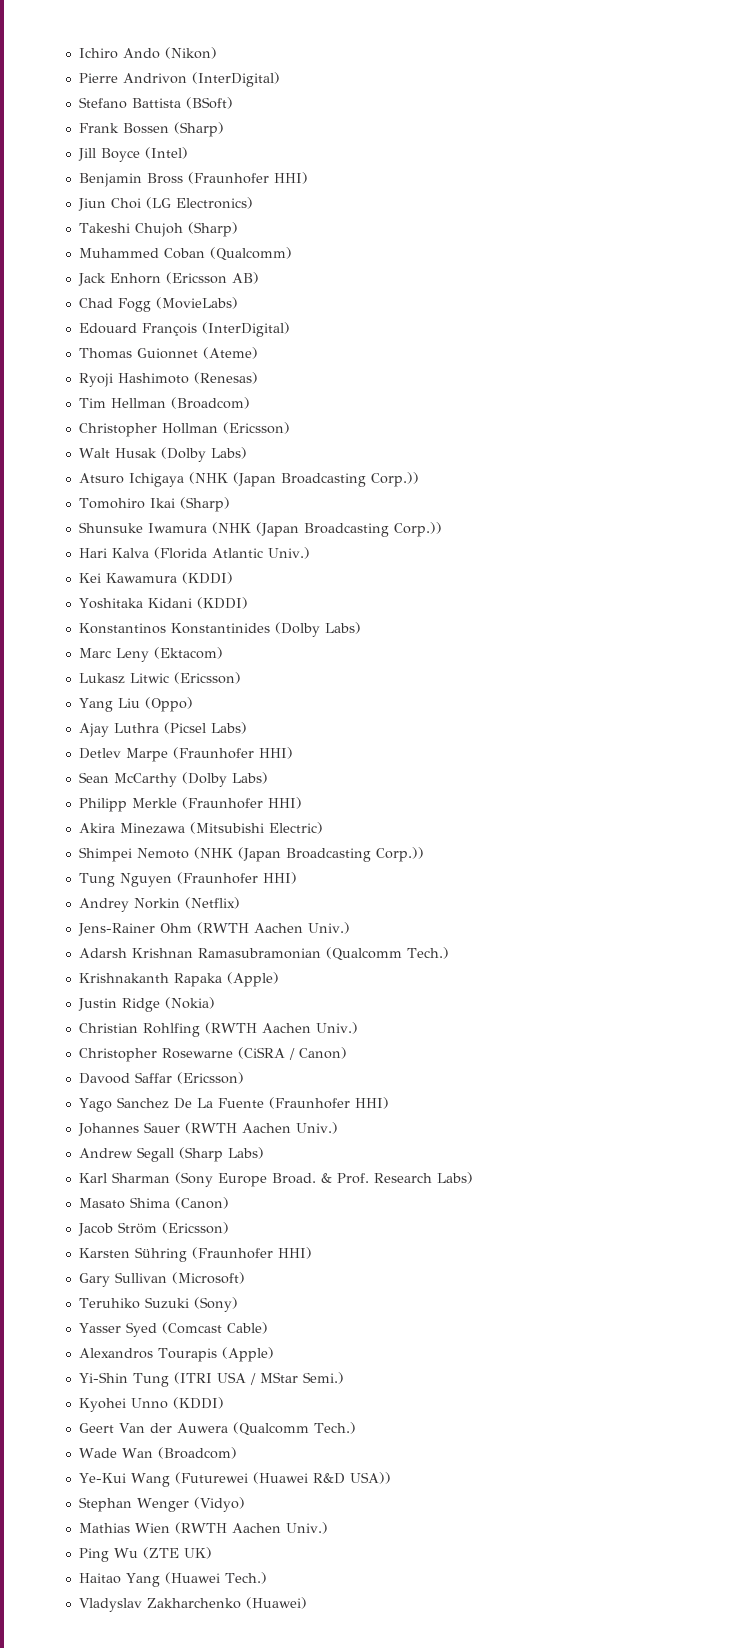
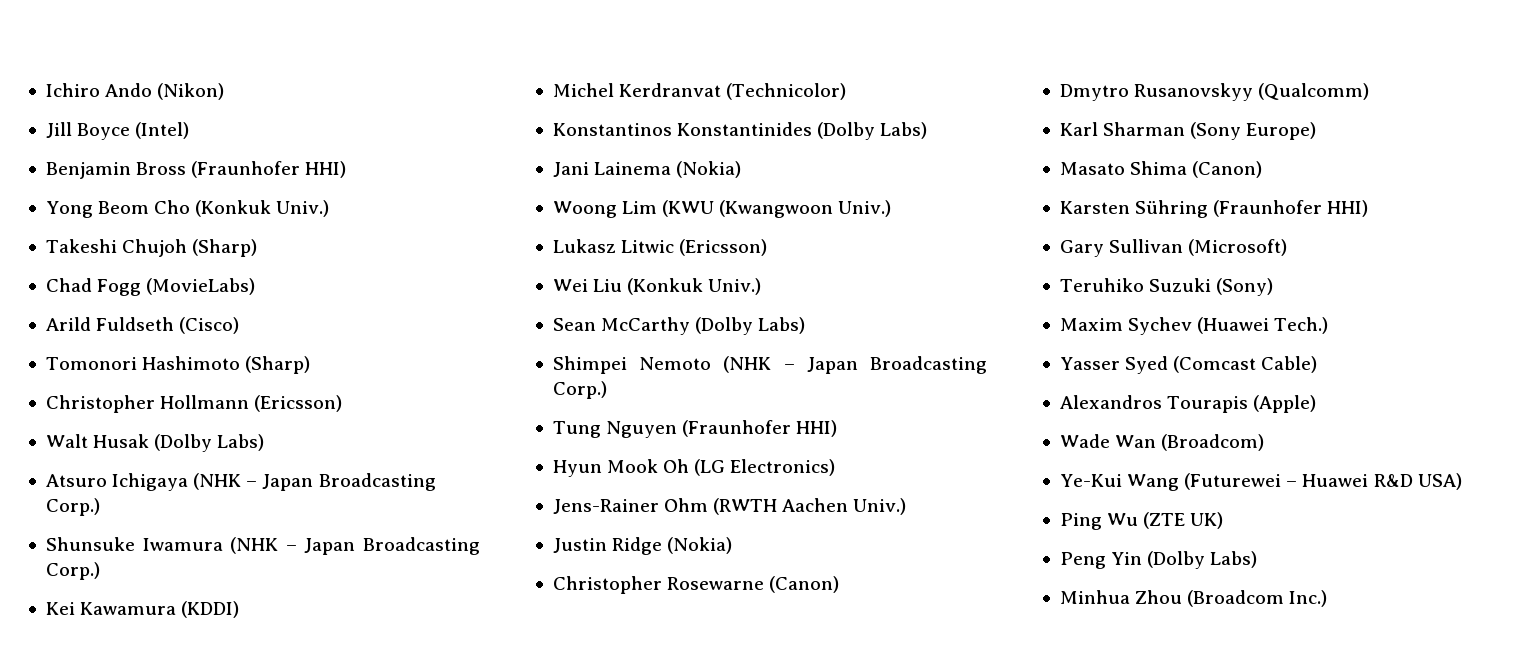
- Pierre Andrivon (InterDigital)
- Stefano Battista (BSoft)
- Frank Bossen (Sharp)
- Jiun Choi (LG Electronics)
+ Yong Beom Cho (Konkuk Univ.)
  Takeshi Chujoh (Sharp)
- Muhammed Coban (Qualcomm)
- Jack Enhorn (Ericsson AB)
  Chad Fogg (MovieLabs)
- Edouard François (InterDigital)
- Thomas Guionnet (Ateme)
- Ryoji Hashimoto (Renesas)
- Tim Hellman (Broadcom)
- Christopher Hollman (Ericsson)
+ Arild Fuldseth (Cisco)
+ Tomonori Hashimoto (Sharp)
+ Christopher Hollmann (Ericsson)
- Atsuro Ichigaya (NHK (Japan Broadcasting Corp.))
- Tomohiro Ikai (Sharp)
- Shunsuke Iwamura (NHK (Japan Broadcasting Corp.))
- Hari Kalva (Florida Atlantic Univ.)
+ Atsuro Ichigaya (NHK – Japan Broadcasting Corp.)
+ Shunsuke Iwamura (NHK – Japan Broadcasting Corp.)
- Yoshitaka Kidani (KDDI)
+ Michel Kerdranvat (Technicolor)
- Marc Leny (Ektacom)
+ Jani Lainema (Nokia)
+ Woong Lim (KWU (Kwangwoon Univ.)
  Lukasz Litwic (Ericsson)
- Yang Liu (Oppo)
- Ajay Luthra (Picsel Labs)
- Detlev Marpe (Fraunhofer HHI)
+ Wei Liu (Konkuk Univ.)
  Sean McCarthy (Dolby Labs)
- Philipp Merkle (Fraunhofer HHI)
- Akira Minezawa (Mitsubishi Electric)
- Shimpei Nemoto (NHK (Japan Broadcasting Corp.))
+ Shimpei Nemoto (NHK – Japan Broadcasting Corp.)
- Andrey Norkin (Netflix)
+ Hyun Mook Oh (LG Electronics)
- Adarsh Krishnan Ramasubramonian (Qualcomm Tech.)
- Krishnakanth Rapaka (Apple)
  Justin Ridge (Nokia)
- Christian Rohlfing (RWTH Aachen Univ.)
- Christopher Rosewarne (CiSRA / Canon)
- Davood Saffar (Ericsson)
- Yago Sanchez De La Fuente (Fraunhofer HHI)
- Johannes Sauer (RWTH Aachen Univ.)
- Andrew Segall (Sharp Labs)
- Karl Sharman (Sony Europe Broad. & Prof. Research Labs)
+ Christopher Rosewarne (Canon)
+ Dmytro Rusanovskyy (Qualcomm)
+ Karl Sharman (Sony Europe)
- Jacob Ström (Ericsson)
+ Maxim Sychev (Huawei Tech.)
- Yi-Shin Tung (ITRI USA / MStar Semi.)
- Kyohei Unno (KDDI)
- Geert Van der Auwera (Qualcomm Tech.)
- Ye-Kui Wang (Futurewei (Huawei R&D USA))
- Stephan Wenger (Vidyo)
- Mathias Wien (RWTH Aachen Univ.)
+ Ye-Kui Wang (Futurewei – Huawei R&D USA)
  Ping Wu (ZTE UK)
- Haitao Yang (Huawei Tech.)
- Vladyslav Zakharchenko (Huawei)
+ Peng Yin (Dolby Labs)
+ Minhua Zhou (Broadcom Inc.)

